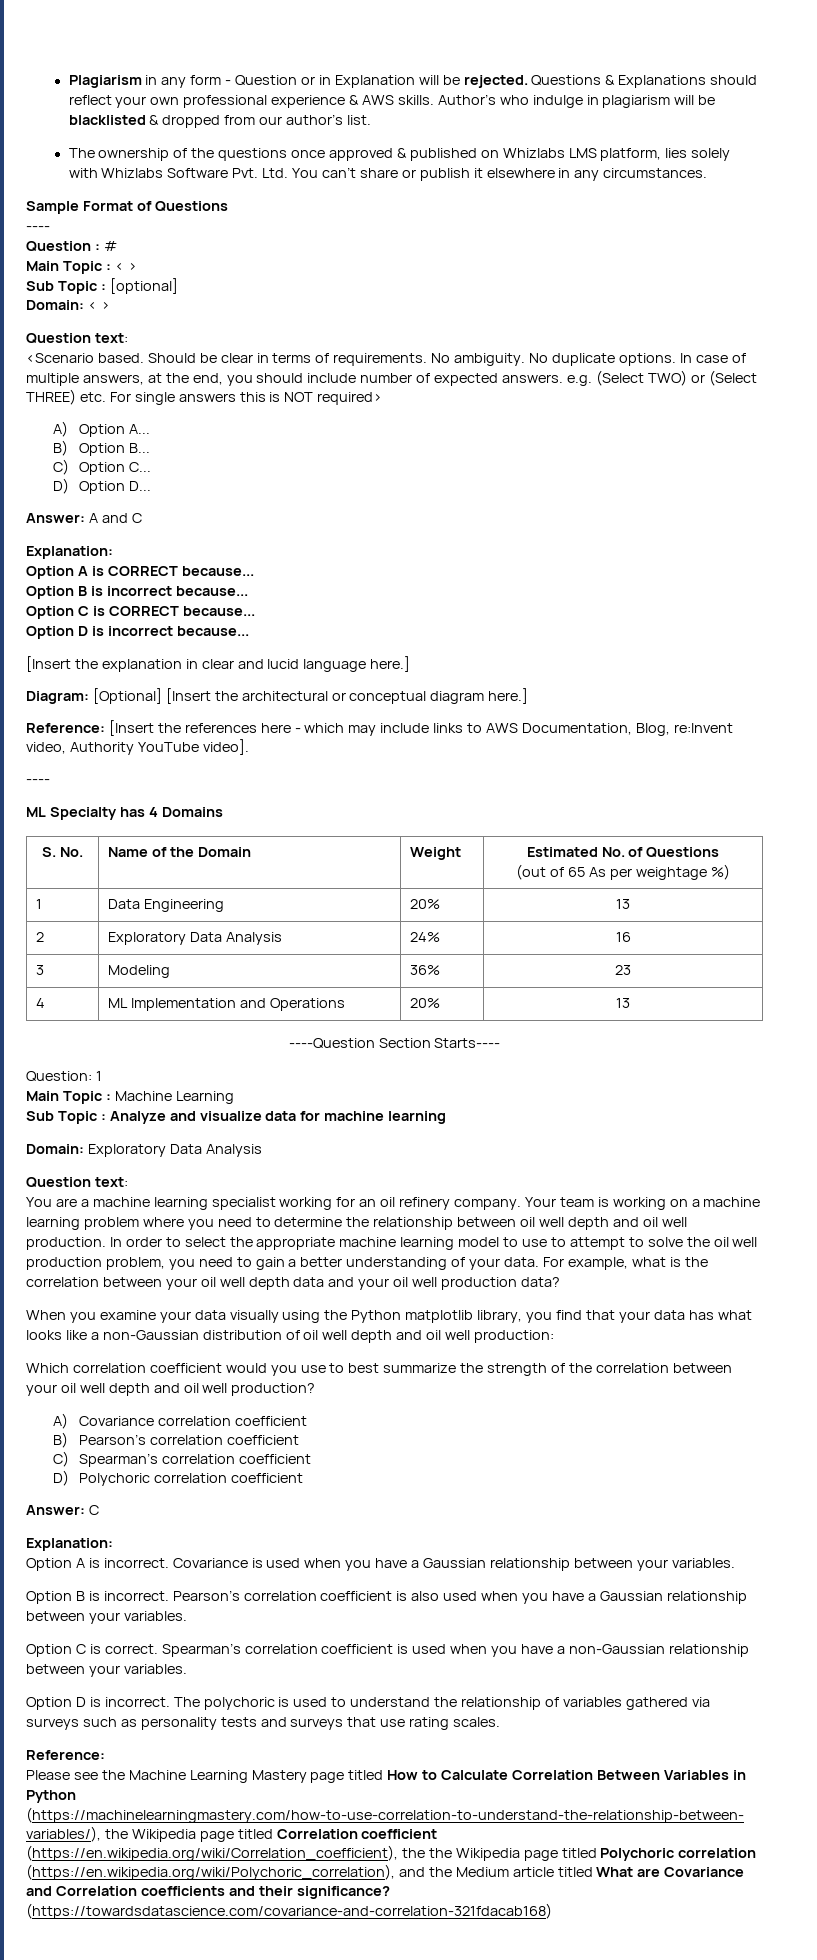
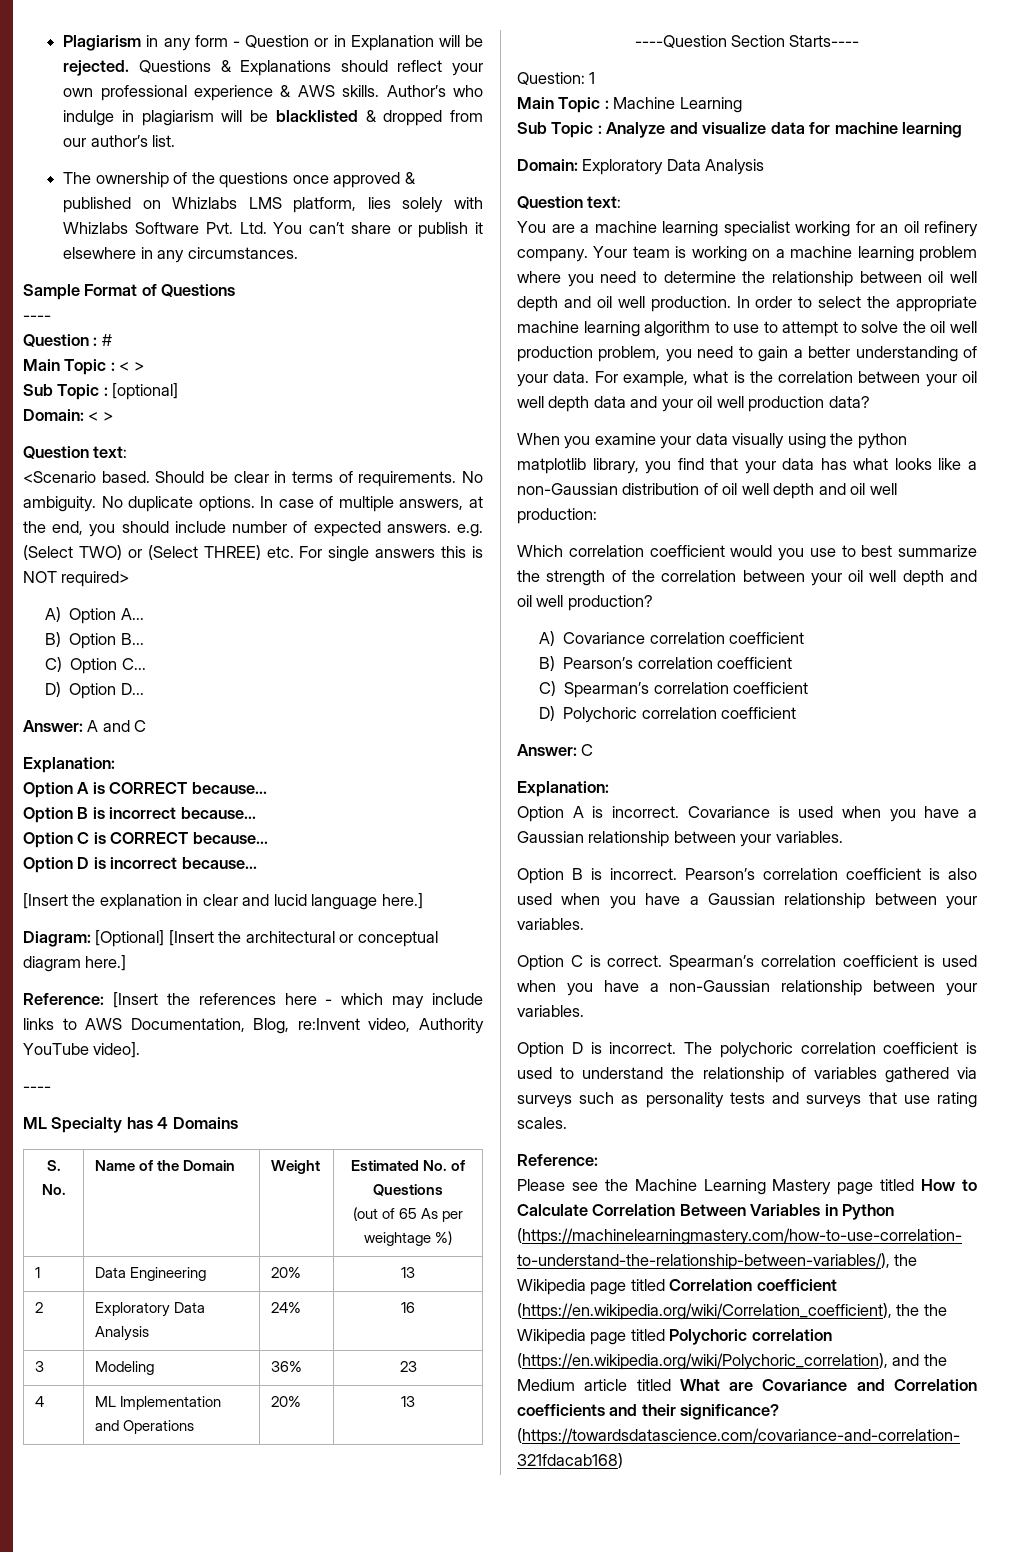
- In order to select the appropriate machine learning model to use to attempt to solve the oil well production problem, you need to gain a better understanding of your data.
+ In order to select the appropriate machine learning algorithm to use to attempt to solve the oil well production problem, you need to gain a better understanding of your data.
- When you examine your data visually using the Python matplotlib library, you find that your data has what looks like a non-Gaussian distribution of oil well depth and oil well production:
+ When you examine your data visually using the python matplotlib library, you find that your data has what looks like a non-Gaussian distribution of oil well depth and oil well production:
- The polychoric is used to understand the relationship of variables gathered via surveys such as personality tests and surveys that use rating scales.
+ The polychoric correlation coefficient is used to understand the relationship of variables gathered via surveys such as personality tests and surveys that use rating scales.

